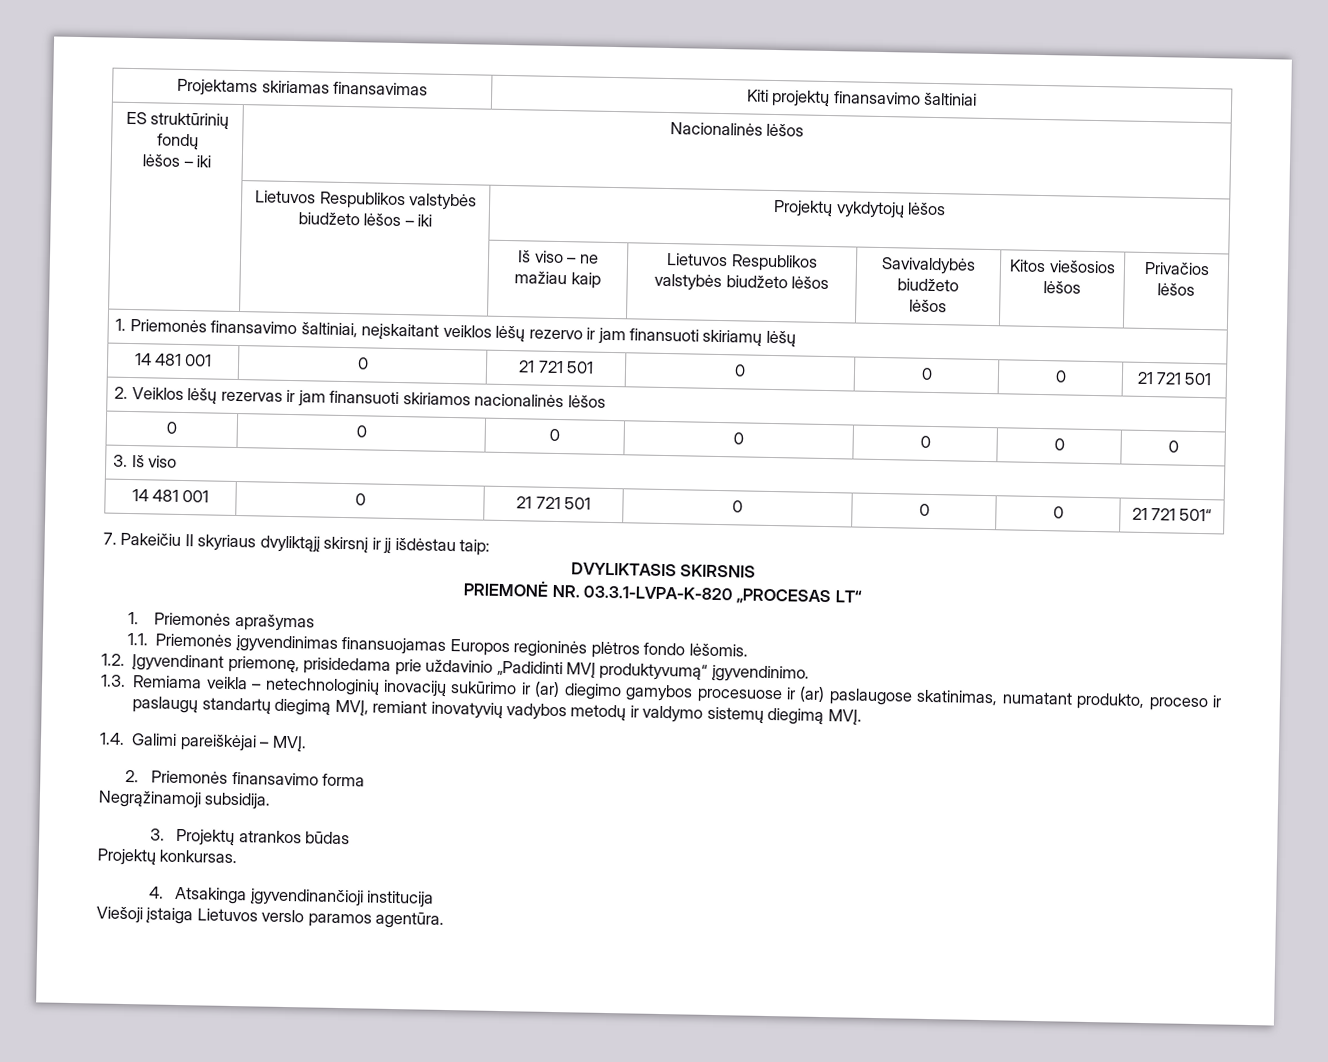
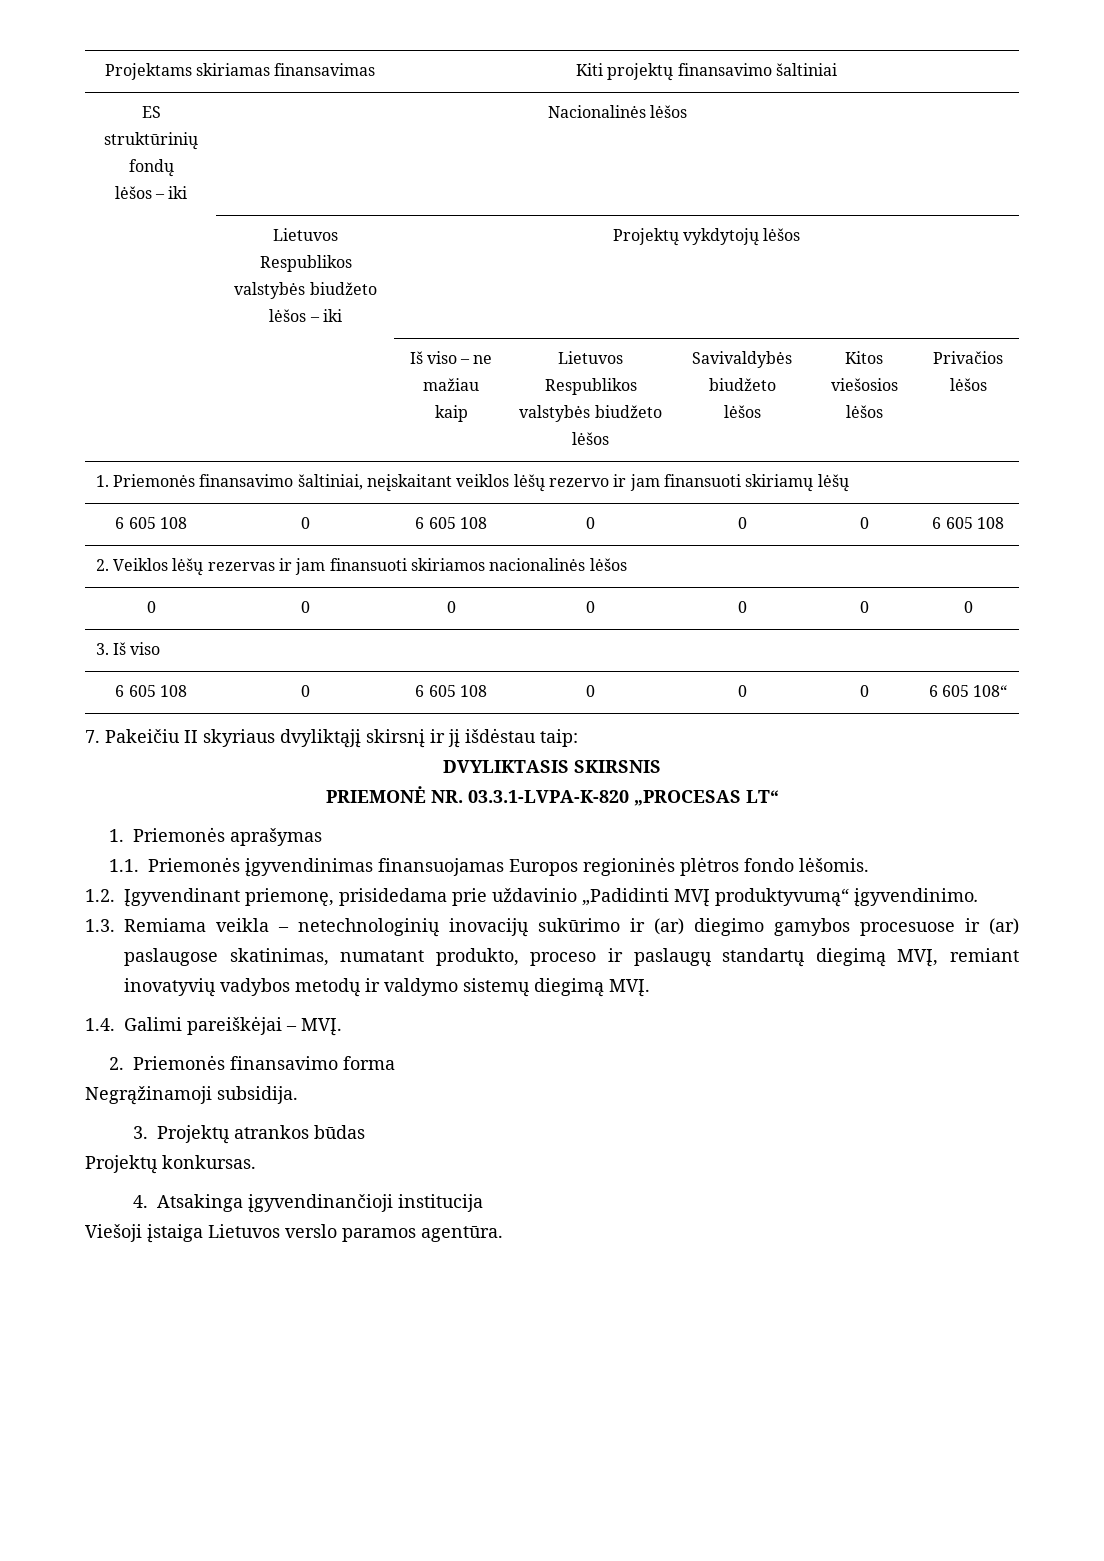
- 14 481 001 | 0 | 21 721 501 | 0 | 0 | 0 | 21 721 501
+ 6 605 108 | 0 | 6 605 108 | 0 | 0 | 0 | 6 605 108
- 14 481 001 | 0 | 21 721 501 | 0 | 0 | 0 | 21 721 501“
+ 6 605 108 | 0 | 6 605 108 | 0 | 0 | 0 | 6 605 108“

